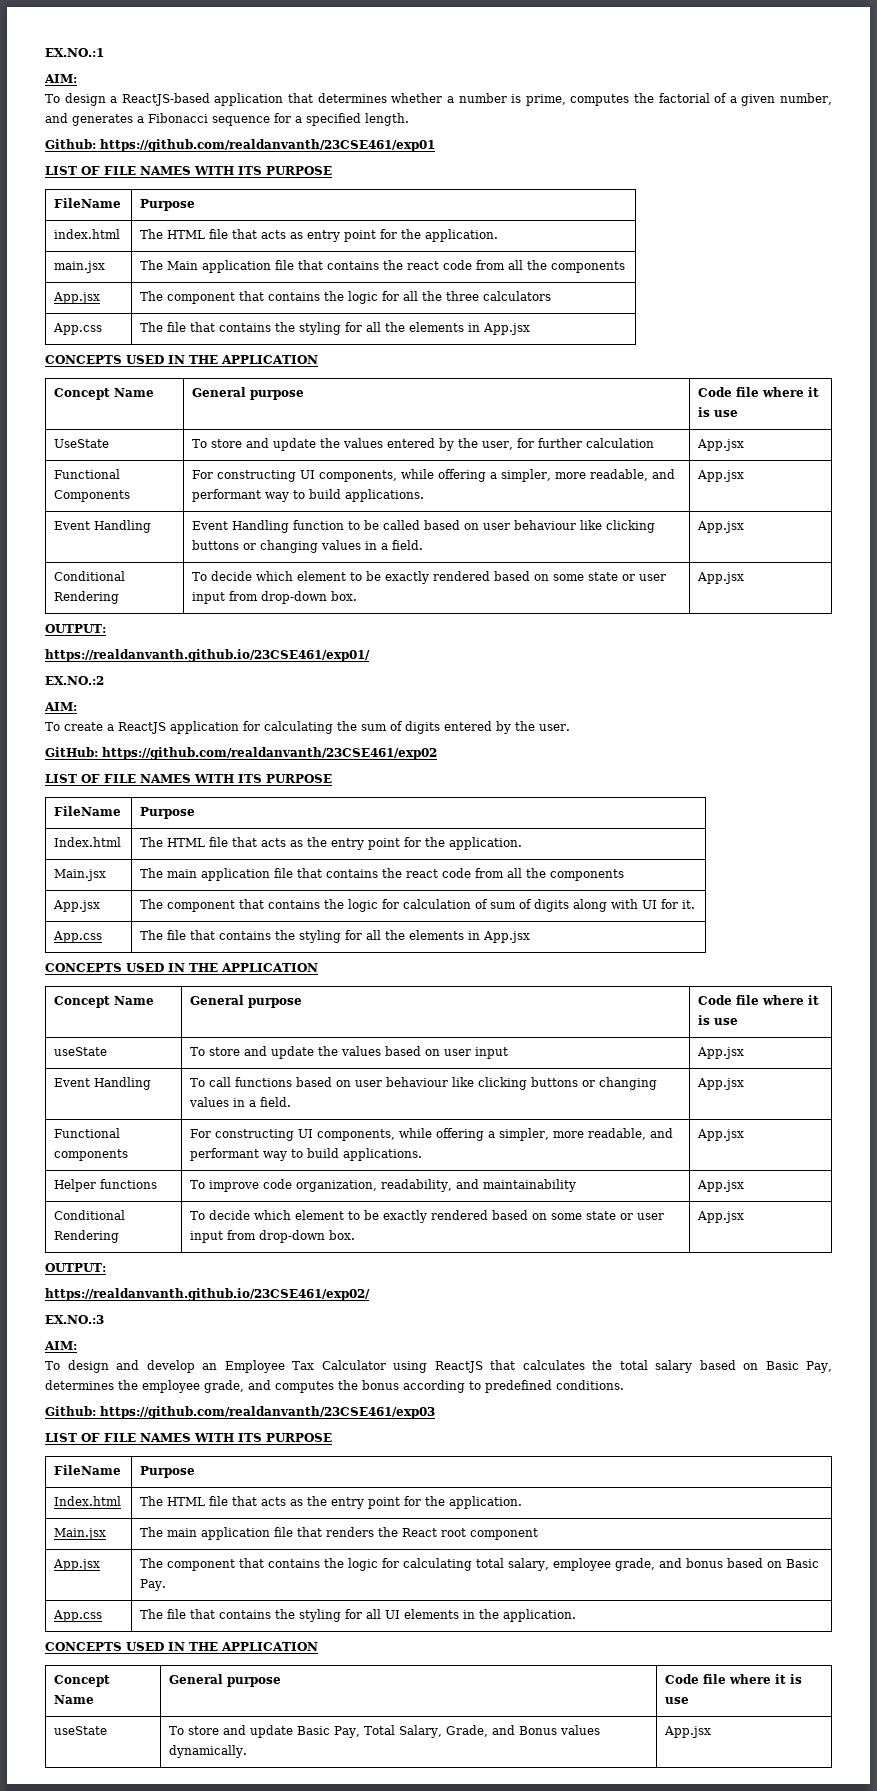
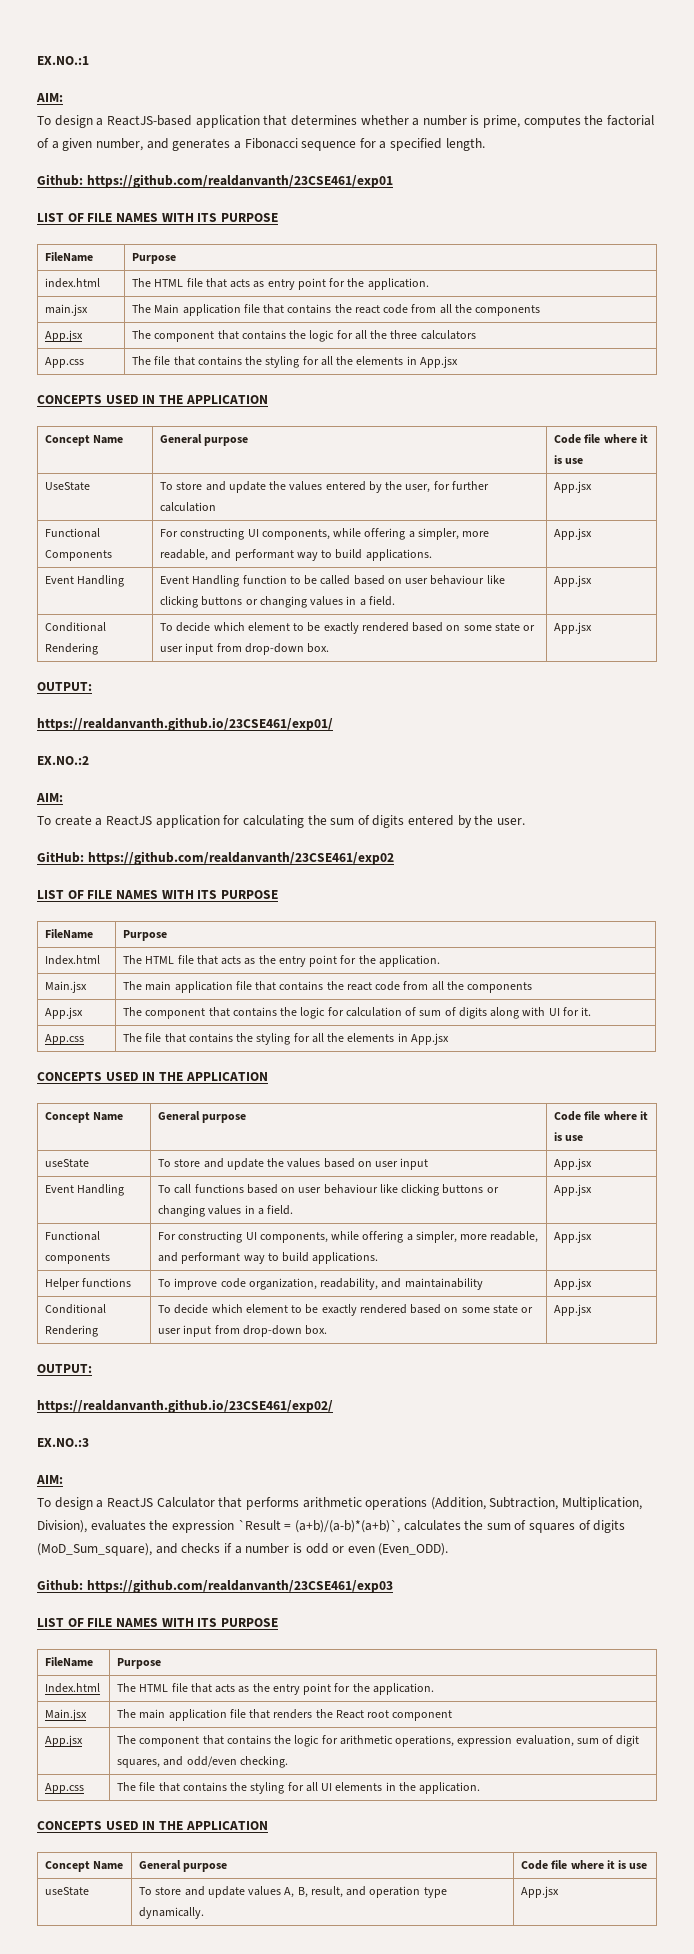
- To design and develop an Employee Tax Calculator using ReactJS that calculates the total salary based on Basic Pay, determines the employee grade, and computes the bonus according to predefined conditions.
+ To design a ReactJS Calculator that performs arithmetic operations (Addition, Subtraction, Multiplication, Division), evaluates the expression `Result = (a+b)/(a-b)*(a+b)`, calculates the sum of squares of digits (MoD_Sum_square), and checks if a number is odd or even (Even_ODD).
- App.jsx | The component that contains the logic for calculating total salary, employee grade, and bonus based on Basic Pay.
+ App.jsx | The component that contains the logic for arithmetic operations, expression evaluation, sum of digit squares, and odd/even checking.
- useState | To store and update Basic Pay, Total Salary, Grade, and Bonus values dynamically. | App.jsx
+ useState | To store and update values A, B, result, and operation type dynamically. | App.jsx

